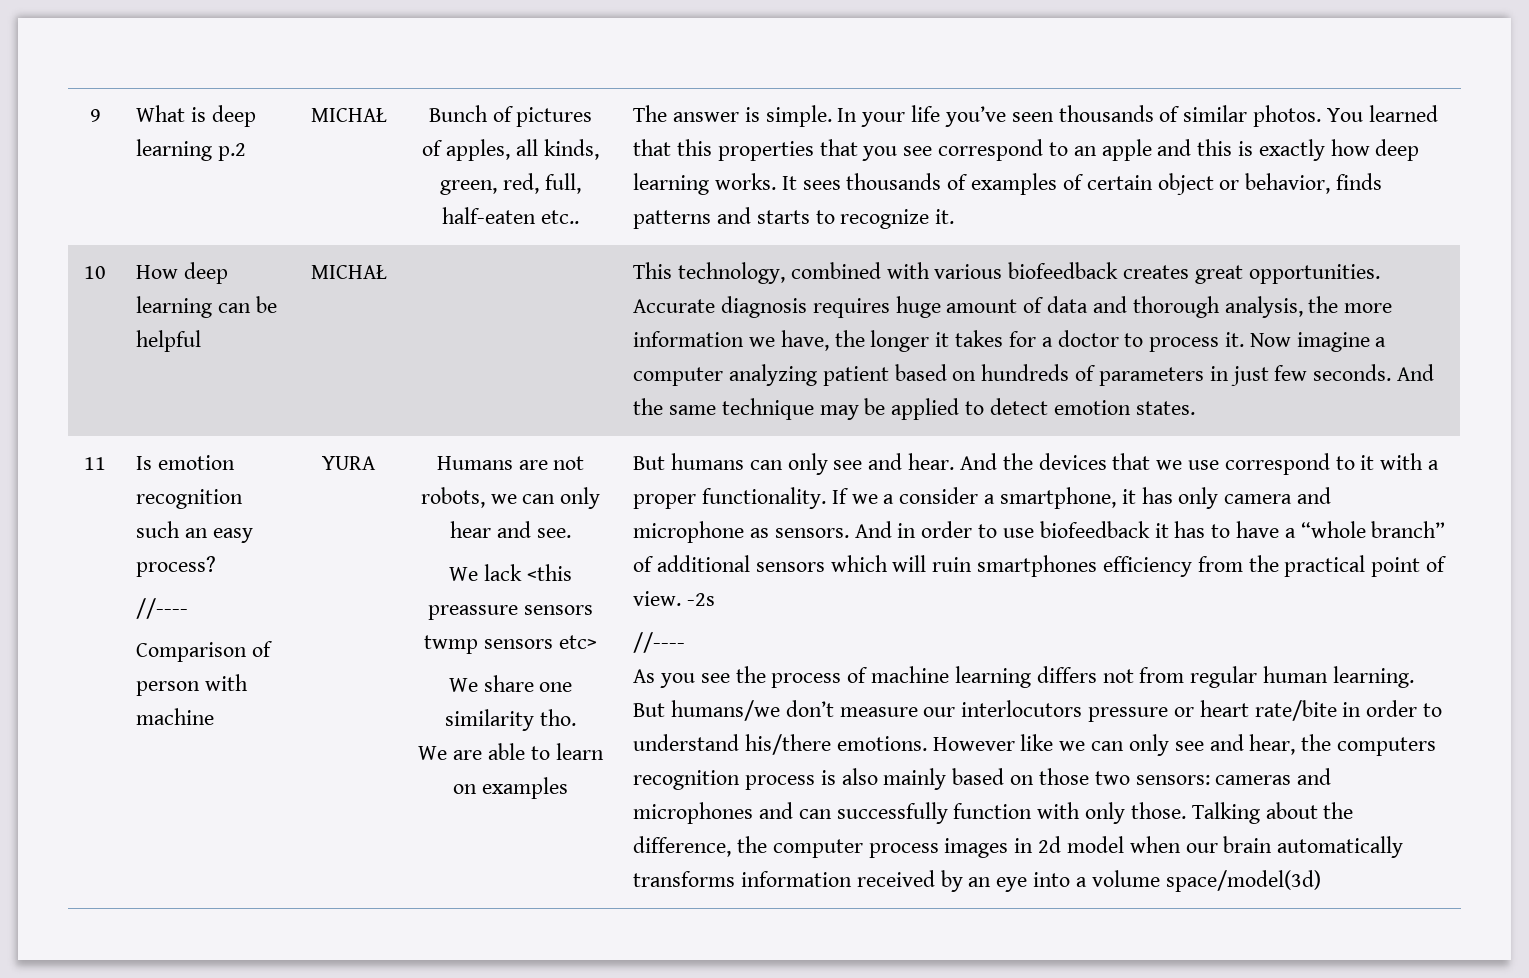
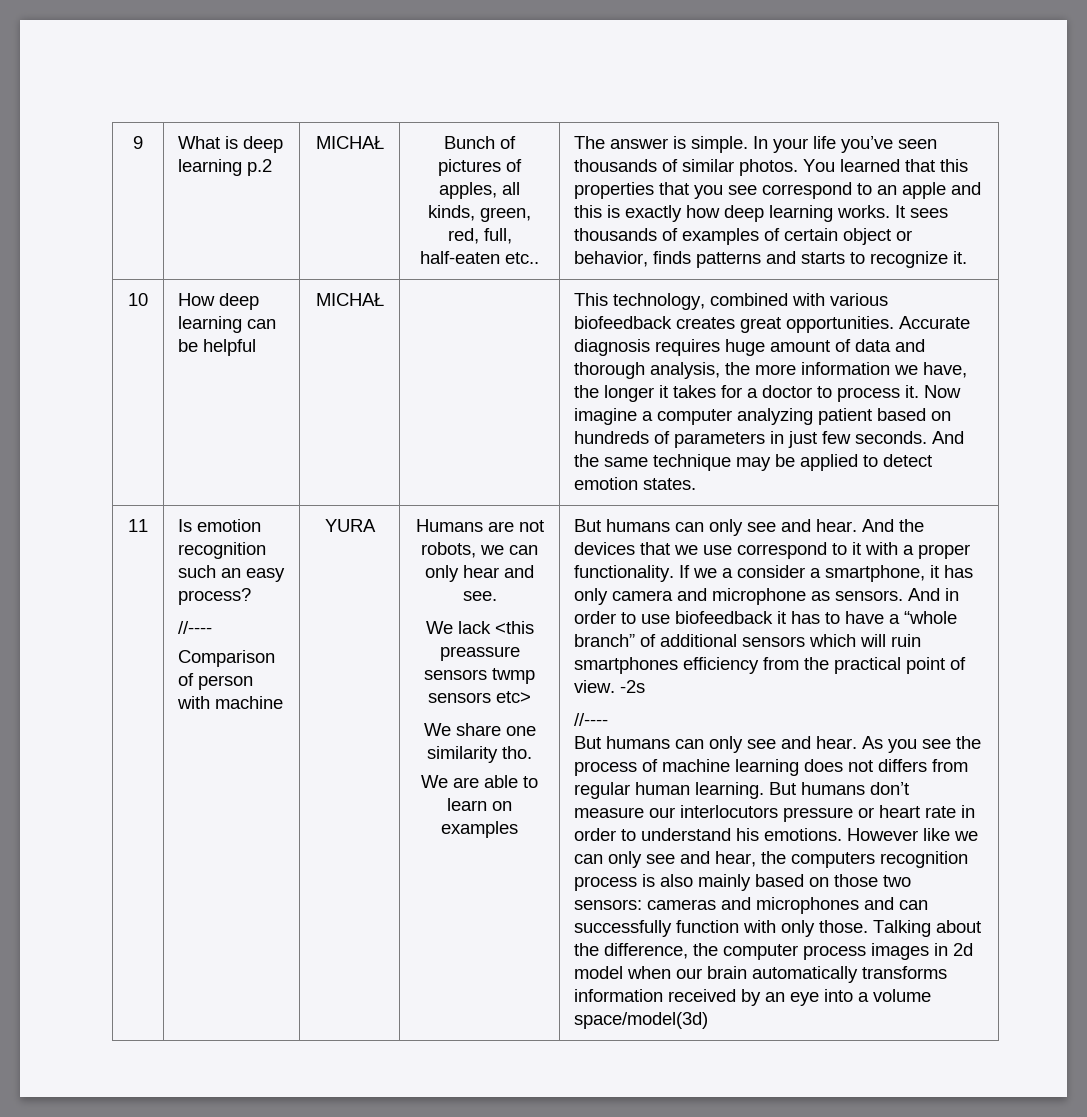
  -2s
  //----
- As you see the process of machine learning differs not from regular human learning.
+ But humans can only see and hear. As you see the process of machine learning does not differs from regular human learning.
- But humans/we don’t measure our interlocutors pressure or heart rate/bite in order to understand his/there emotions.
+ But humans don’t measure our interlocutors pressure or heart rate in order to understand his emotions.

